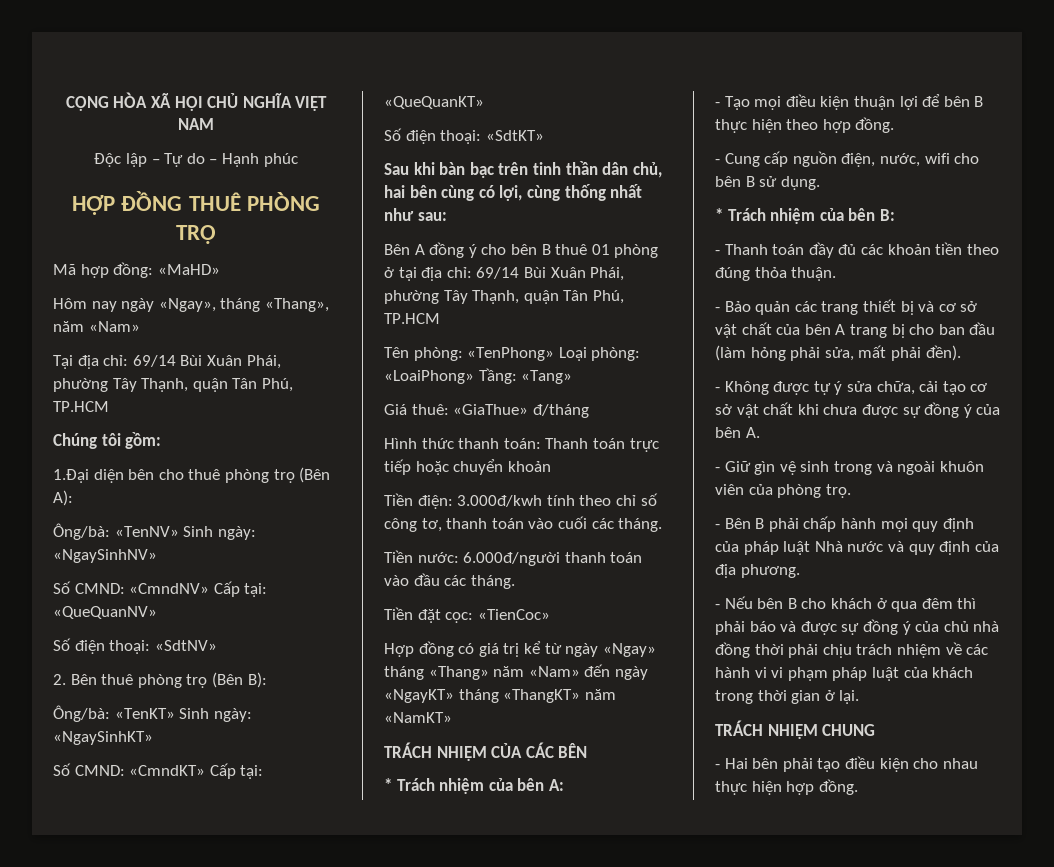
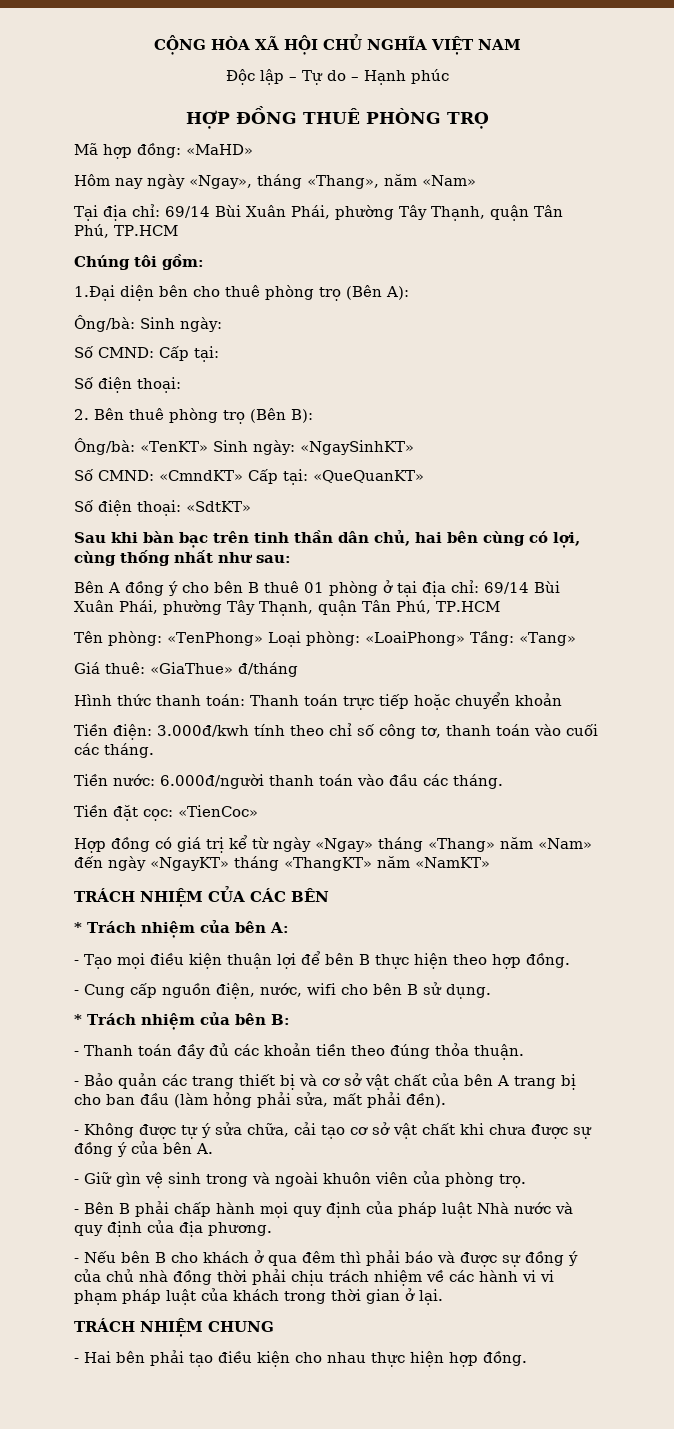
- Ông/bà: «TenNV» Sinh ngày: «NgaySinhNV»
- Số CMND: «CmndNV» Cấp tại: «QueQuanNV»
- Số điện thoại: «SdtNV»
+ Ông/bà: Sinh ngày:
+ Số CMND: Cấp tại:
+ Số điện thoại:

